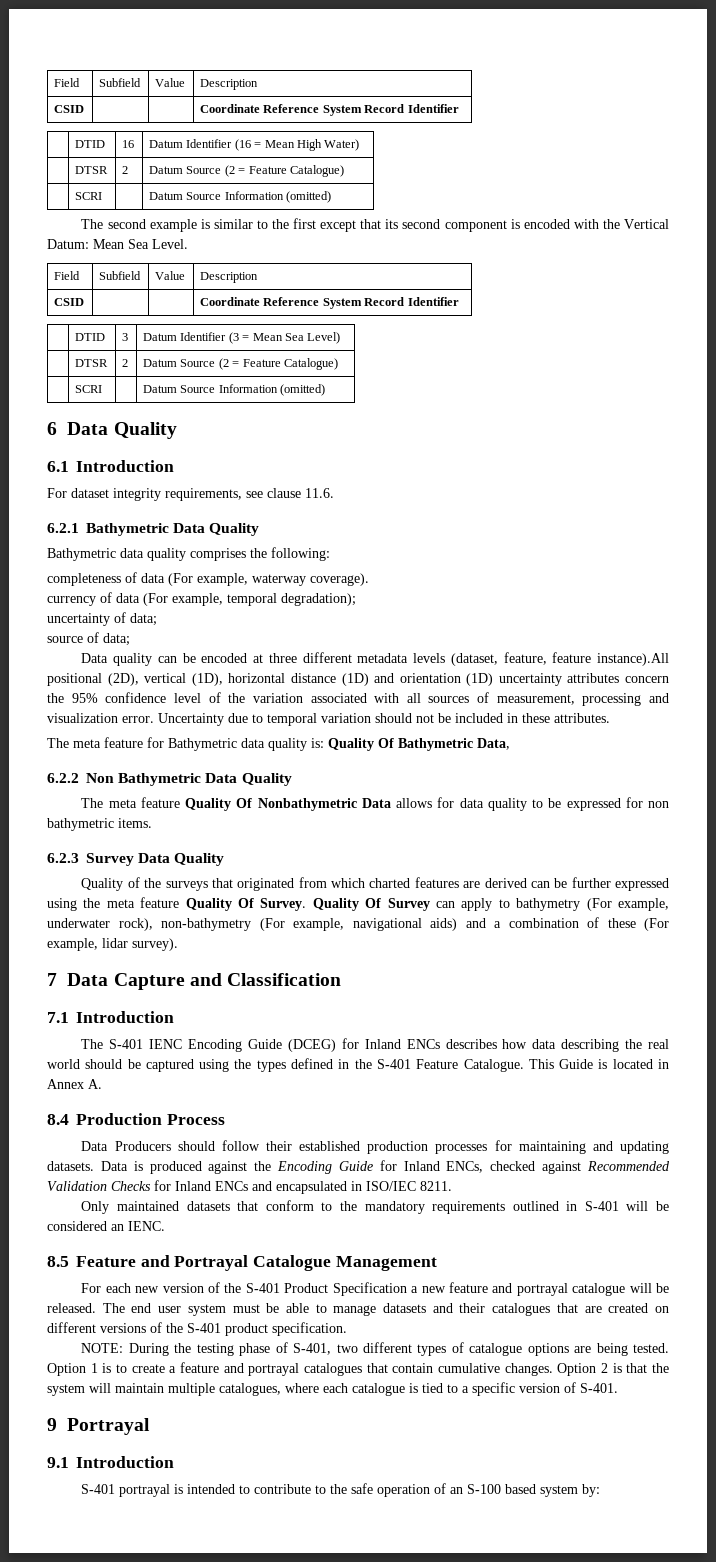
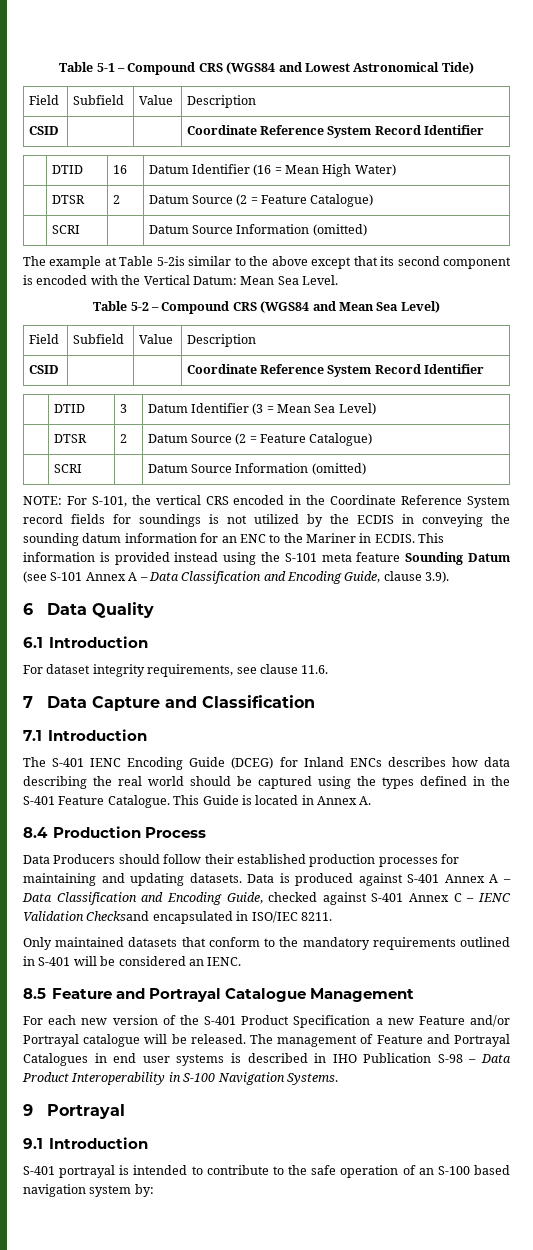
+ Table 5-1 – Compound CRS (WGS84 and Lowest Astronomical Tide)
- The second example is similar to the first except that its second component is encoded with the Vertical Datum: Mean Sea Level.
+ The example at Table 5-2is similar to the above except that its second component is encoded with the Vertical Datum: Mean Sea Level.
+ Table 5-2 – Compound CRS (WGS84 and Mean Sea Level)
+ NOTE: For S-101, the vertical CRS encoded in the Coordinate Reference System record fields for soundings is not utilized by the ECDIS in conveying the sounding datum information for an ENC to the Mariner in ECDIS. This information is provided instead using the S-101 meta feature Sounding Datum (see S-101 Annex A – Data Classification and Encoding Guide, clause 3.9).
- 6.2.1 Bathymetric Data Quality
- Bathymetric data quality comprises the following:
- completeness of data (For example, waterway coverage).
- currency of data (For example, temporal degradation);
- uncertainty of data;
- source of data;
- Data quality can be encoded at three different metadata levels (dataset, feature, feature instance).All positional (2D), vertical (1D), horizontal distance (1D) and orientation (1D) uncertainty attributes concern the 95% confidence level of the variation associated with all sources of measurement, processing and visualization error. Uncertainty due to temporal variation should not be included in these attributes.
- The meta feature for Bathymetric data quality is: Quality Of Bathymetric Data,
- 6.2.2 Non Bathymetric Data Quality
- The meta feature Quality Of Nonbathymetric Data allows for data quality to be expressed for non bathymetric items.
- 6.2.3 Survey Data Quality
- Quality of the surveys that originated from which charted features are derived can be further expressed using the meta feature Quality Of Survey. Quality Of Survey can apply to bathymetry (For example, underwater rock), non-bathymetry (For example, navigational aids) and a combination of these (For example, lidar survey).
- Data is produced against the Encoding Guide for Inland ENCs, checked against Recommended Validation Checks for Inland ENCs and encapsulated in ISO/IEC 8211.
+ Data is produced against S-401 Annex A – Data Classification and Encoding Guide, checked against S-401 Annex C – IENC Validation Checksand encapsulated in ISO/IEC 8211.
- For each new version of the S-401 Product Specification a new feature and portrayal catalogue will be released.
+ For each new version of the S-401 Product Specification a new Feature and/or Portrayal catalogue will be released.
- The end user system must be able to manage datasets and their catalogues that are created on different versions of the S-401 product specification.
- NOTE: During the testing phase of S-401, two different types of catalogue options are being tested. Option 1 is to create a feature and portrayal catalogues that contain cumulative changes. Option 2 is that the system will maintain multiple catalogues, where each catalogue is tied to a specific version of S-401.
+ The management of Feature and Portrayal Catalogues in end user systems is described in IHO Publication S-98 – Data Product Interoperability in S-100 Navigation Systems.
- S-401 portrayal is intended to contribute to the safe operation of an S-100 based system by:
+ S-401 portrayal is intended to contribute to the safe operation of an S-100 based navigation system by:

